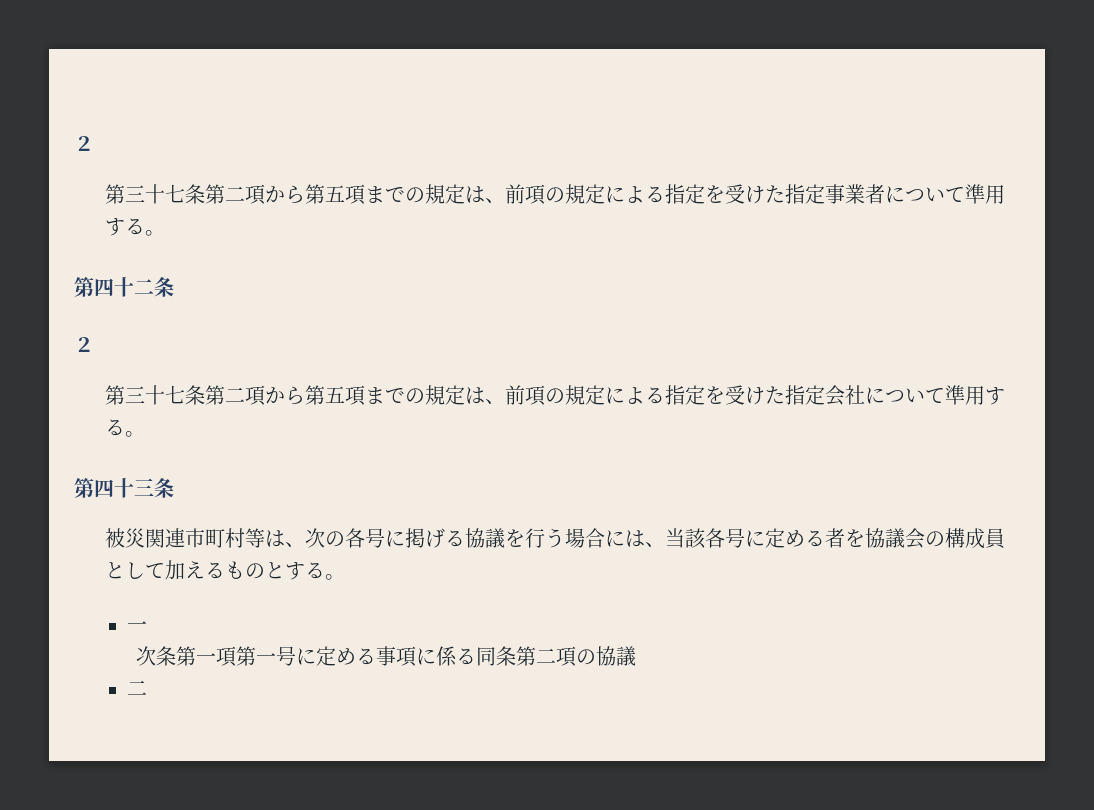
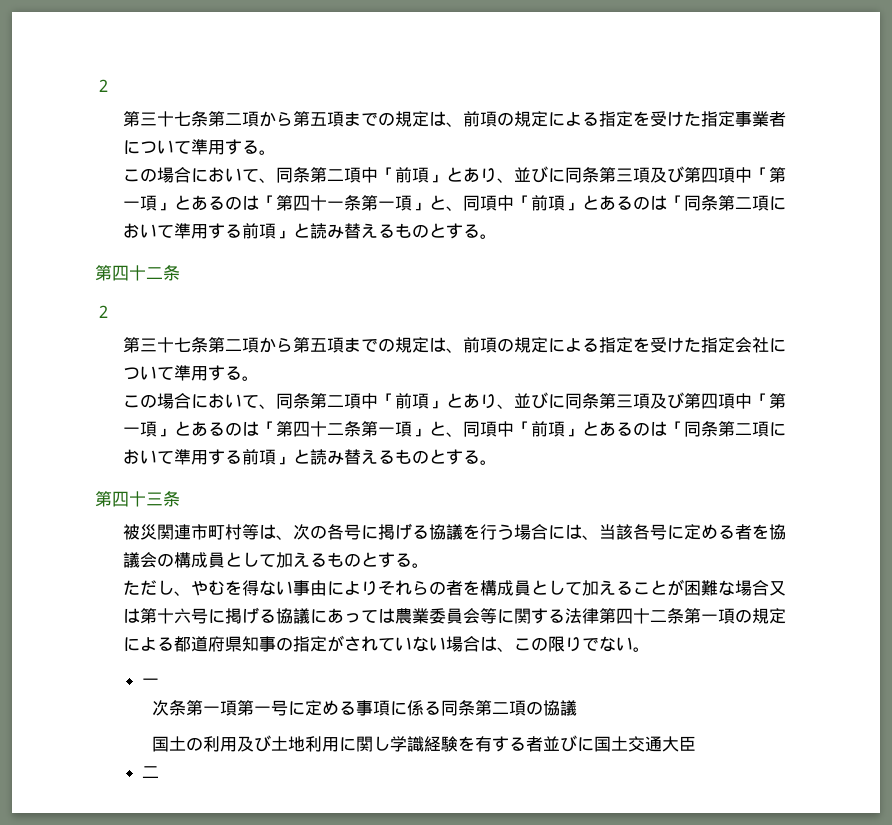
+ この場合において、同条第二項中「前項」とあり、並びに同条第三項及び第四項中「第一項」とあるのは「第四十一条第一項」と、同項中「前項」とあるのは「同条第二項において準用する前項」と読み替えるものとする。
+ この場合において、同条第二項中「前項」とあり、並びに同条第三項及び第四項中「第一項」とあるのは「第四十二条第一項」と、同項中「前項」とあるのは「同条第二項において準用する前項」と読み替えるものとする。
+ ただし、やむを得ない事由によりそれらの者を構成員として加えることが困難な場合又は第十六号に掲げる協議にあっては農業委員会等に関する法律第四十二条第一項の規定による都道府県知事の指定がされていない場合は、この限りでない。
+ 国土の利用及び土地利用に関し学識経験を有する者並びに国土交通大臣

